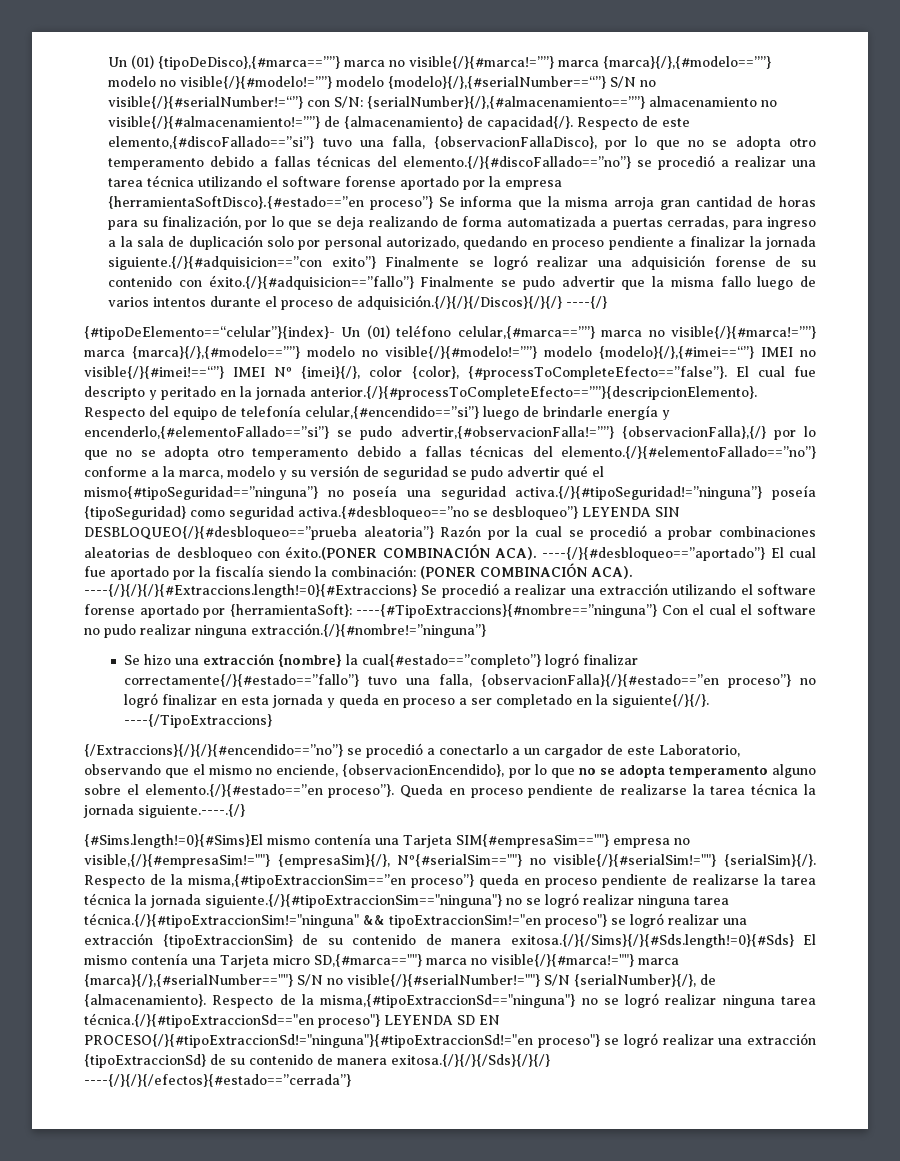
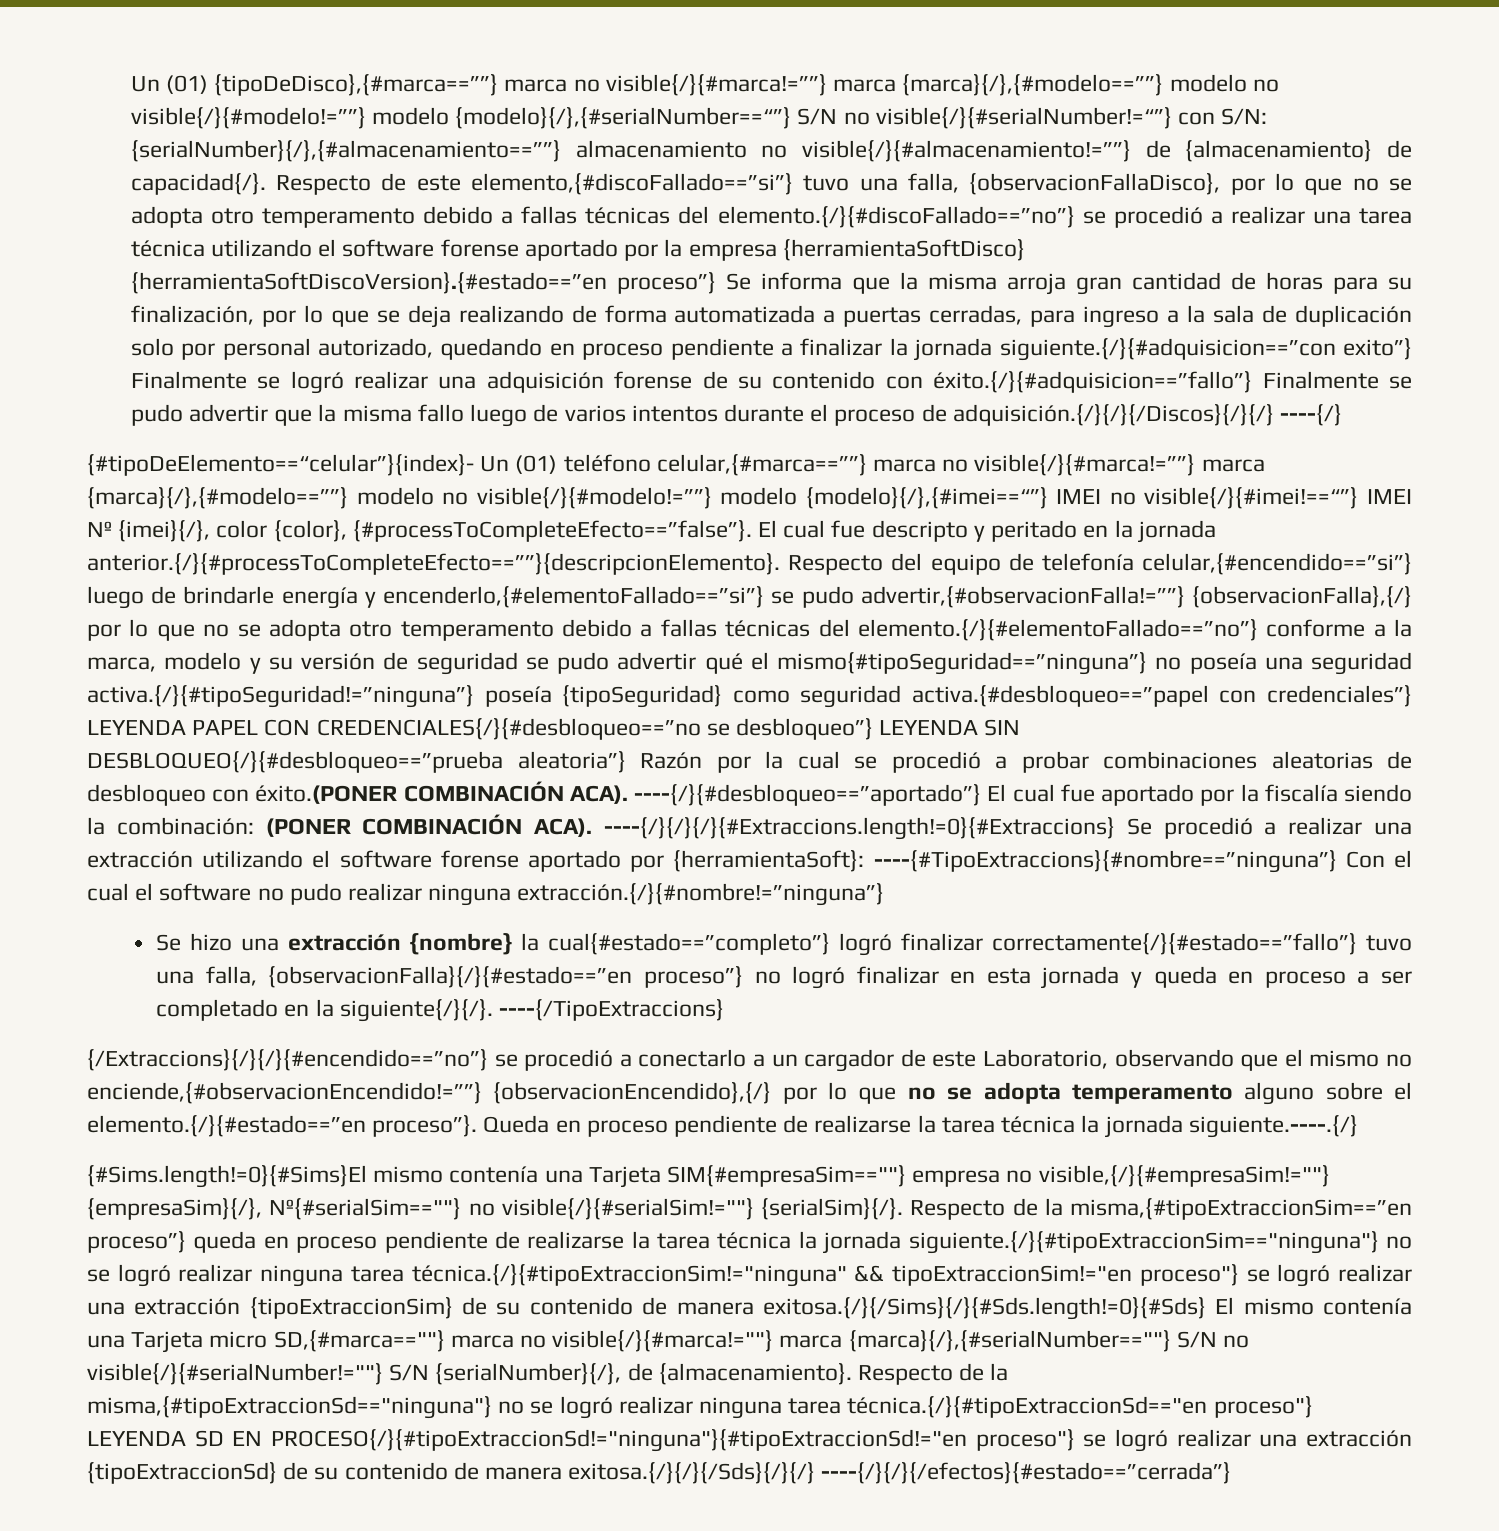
- Respecto de este elemento,{#discoFallado==”si”} tuvo una falla, {observacionFallaDisco}, por lo que no se adopta otro temperamento debido a fallas técnicas del elemento.{/}{#discoFallado==”no”} se procedió a realizar una tarea técnica utilizando el software forense aportado por la empresa {herramientaSoftDisco}.{#estado==”en proceso”} Se informa que la misma arroja gran cantidad de horas para su finalización, por lo que se deja realizando de forma automatizada a puertas cerradas, para ingreso a la sala de duplicación solo por personal autorizado, quedando en proceso pendiente a finalizar la jornada siguiente.{/}{#adquisicion==”con exito”} Finalmente se logró realizar una adquisición forense de su contenido con éxito.{/}{#adquisicion==”fallo”} Finalmente se pudo advertir que la misma fallo luego de varios intentos durante el proceso de adquisición.{/}{/}{/Discos}{/}{/} ----{/}
+ Respecto de este elemento,{#discoFallado==”si”} tuvo una falla, {observacionFallaDisco}, por lo que no se adopta otro temperamento debido a fallas técnicas del elemento.{/}{#discoFallado==”no”} se procedió a realizar una tarea técnica utilizando el software forense aportado por la empresa {herramientaSoftDisco} {herramientaSoftDiscoVersion}.{#estado==”en proceso”} Se informa que la misma arroja gran cantidad de horas para su finalización, por lo que se deja realizando de forma automatizada a puertas cerradas, para ingreso a la sala de duplicación solo por personal autorizado, quedando en proceso pendiente a finalizar la jornada siguiente.{/}{#adquisicion==”con exito”} Finalmente se logró realizar una adquisición forense de su contenido con éxito.{/}{#adquisicion==”fallo”} Finalmente se pudo advertir que la misma fallo luego de varios intentos durante el proceso de adquisición.{/}{/}{/Discos}{/}{/} ----{/}
- El cual fue descripto y peritado en la jornada anterior.{/}{#processToCompleteEfecto==””}{descripcionElemento}. Respecto del equipo de telefonía celular,{#encendido==”si”} luego de brindarle energía y encenderlo,{#elementoFallado==”si”} se pudo advertir,{#observacionFalla!=””} {observacionFalla},{/} por lo que no se adopta otro temperamento debido a fallas técnicas del elemento.{/}{#elementoFallado==”no”} conforme a la marca, modelo y su versión de seguridad se pudo advertir qué el mismo{#tipoSeguridad==”ninguna”} no poseía una seguridad activa.{/}{#tipoSeguridad!=”ninguna”} poseía {tipoSeguridad} como seguridad activa.{#desbloqueo==”no se desbloqueo”} LEYENDA SIN DESBLOQUEO{/}{#desbloqueo==”prueba aleatoria”} Razón por la cual se procedió a probar combinaciones aleatorias de desbloqueo con éxito.(PONER COMBINACIÓN ACA).
+ El cual fue descripto y peritado en la jornada anterior.{/}{#processToCompleteEfecto==””}{descripcionElemento}. Respecto del equipo de telefonía celular,{#encendido==”si”} luego de brindarle energía y encenderlo,{#elementoFallado==”si”} se pudo advertir,{#observacionFalla!=””} {observacionFalla},{/} por lo que no se adopta otro temperamento debido a fallas técnicas del elemento.{/}{#elementoFallado==”no”} conforme a la marca, modelo y su versión de seguridad se pudo advertir qué el mismo{#tipoSeguridad==”ninguna”} no poseía una seguridad activa.{/}{#tipoSeguridad!=”ninguna”} poseía {tipoSeguridad} como seguridad activa.{#desbloqueo==”papel con credenciales”} LEYENDA PAPEL CON CREDENCIALES{/}{#desbloqueo==”no se desbloqueo”} LEYENDA SIN DESBLOQUEO{/}{#desbloqueo==”prueba aleatoria”} Razón por la cual se procedió a probar combinaciones aleatorias de desbloqueo con éxito.(PONER COMBINACIÓN ACA).
- {/Extraccions}{/}{/}{#encendido==”no”} se procedió a conectarlo a un cargador de este Laboratorio, observando que el mismo no enciende, {observacionEncendido}, por lo que no se adopta temperamento alguno sobre el elemento.{/}{#estado==”en proceso”}.
+ {/Extraccions}{/}{/}{#encendido==”no”} se procedió a conectarlo a un cargador de este Laboratorio, observando que el mismo no enciende,{#observacionEncendido!=””} {observacionEncendido},{/} por lo que no se adopta temperamento alguno sobre el elemento.{/}{#estado==”en proceso”}.

